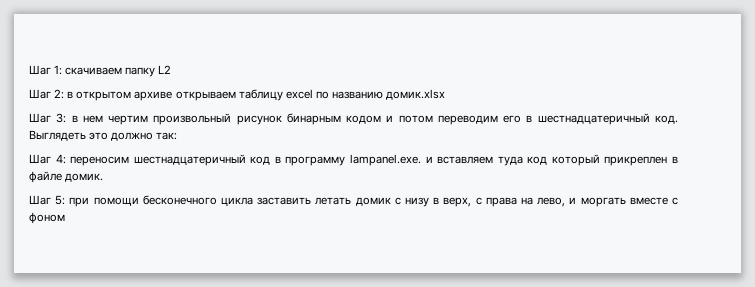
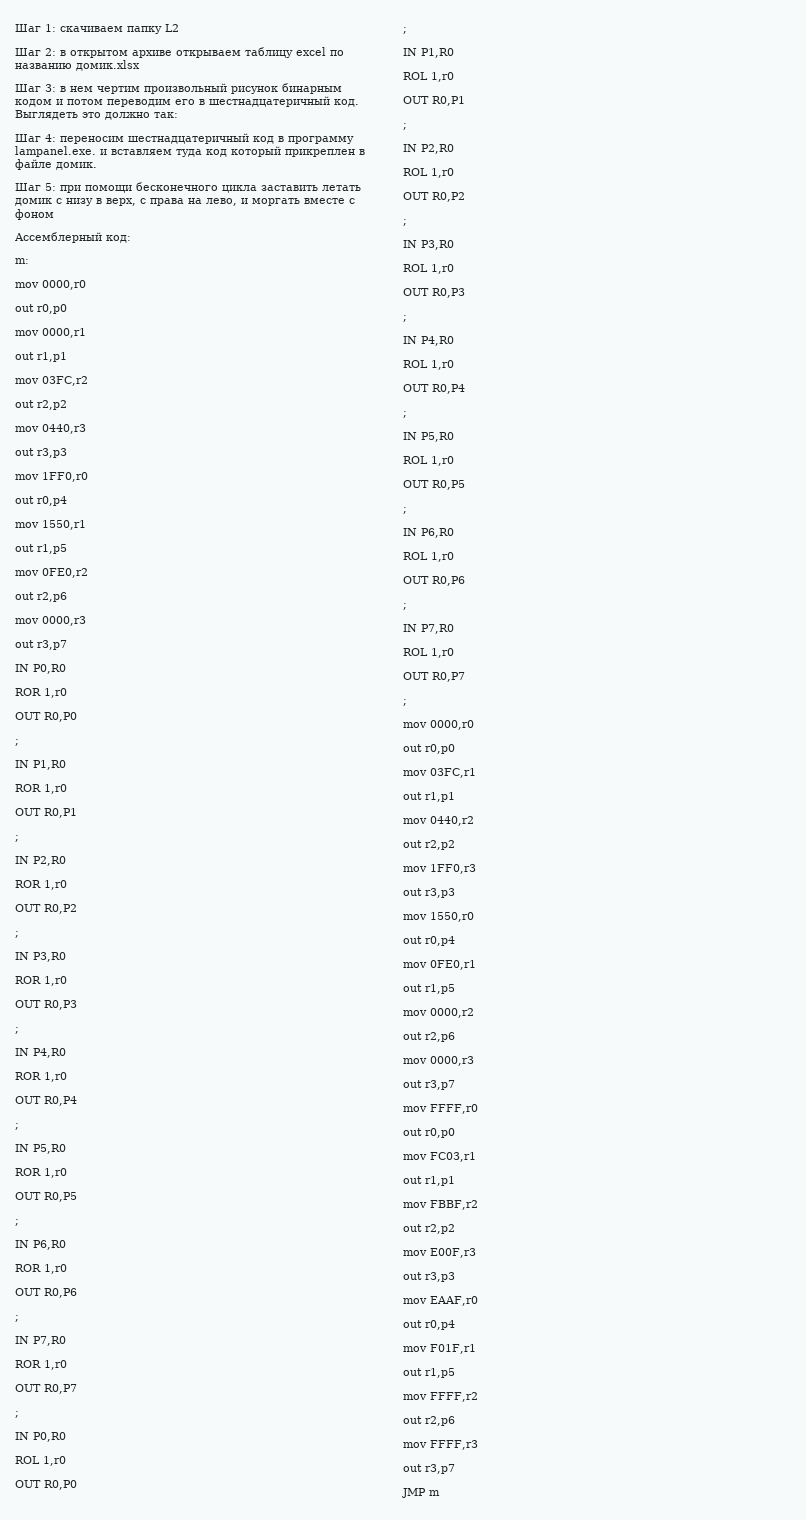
+ Ассемблерный код:
+ m:
+ mov 0000,r0
+ out r0,p0
+ mov 0000,r1
+ out r1,p1
+ mov 03FC,r2
+ out r2,p2
+ mov 0440,r3
+ out r3,p3
+ mov 1FF0,r0
+ out r0,p4
+ mov 1550,r1
+ out r1,p5
+ mov 0FE0,r2
+ out r2,p6
+ mov 0000,r3
+ out r3,p7
+ IN P0,R0
+ ROR 1,r0
+ OUT R0,P0
+ ;
+ IN P1,R0
+ ROR 1,r0
+ OUT R0,P1
+ ;
+ IN P2,R0
+ ROR 1,r0
+ OUT R0,P2
+ ;
+ IN P3,R0
+ ROR 1,r0
+ OUT R0,P3
+ ;
+ IN P4,R0
+ ROR 1,r0
+ OUT R0,P4
+ ;
+ IN P5,R0
+ ROR 1,r0
+ OUT R0,P5
+ ;
+ IN P6,R0
+ ROR 1,r0
+ OUT R0,P6
+ ;
+ IN P7,R0
+ ROR 1,r0
+ OUT R0,P7
+ ;
+ IN P0,R0
+ ROL 1,r0
+ OUT R0,P0
+ ;
+ IN P1,R0
+ ROL 1,r0
+ OUT R0,P1
+ ;
+ IN P2,R0
+ ROL 1,r0
+ OUT R0,P2
+ ;
+ IN P3,R0
+ ROL 1,r0
+ OUT R0,P3
+ ;
+ IN P4,R0
+ ROL 1,r0
+ OUT R0,P4
+ ;
+ IN P5,R0
+ ROL 1,r0
+ OUT R0,P5
+ ;
+ IN P6,R0
+ ROL 1,r0
+ OUT R0,P6
+ ;
+ IN P7,R0
+ ROL 1,r0
+ OUT R0,P7
+ ;
+ mov 0000,r0
+ out r0,p0
+ mov 03FC,r1
+ out r1,p1
+ mov 0440,r2
+ out r2,p2
+ mov 1FF0,r3
+ out r3,p3
+ mov 1550,r0
+ out r0,p4
+ mov 0FE0,r1
+ out r1,p5
+ mov 0000,r2
+ out r2,p6
+ mov 0000,r3
+ out r3,p7
+ mov FFFF,r0
+ out r0,p0
+ mov FC03,r1
+ out r1,p1
+ mov FBBF,r2
+ out r2,p2
+ mov E00F,r3
+ out r3,p3
+ mov EAAF,r0
+ out r0,p4
+ mov F01F,r1
+ out r1,p5
+ mov FFFF,r2
+ out r2,p6
+ mov FFFF,r3
+ out r3,p7
+ JMP m

